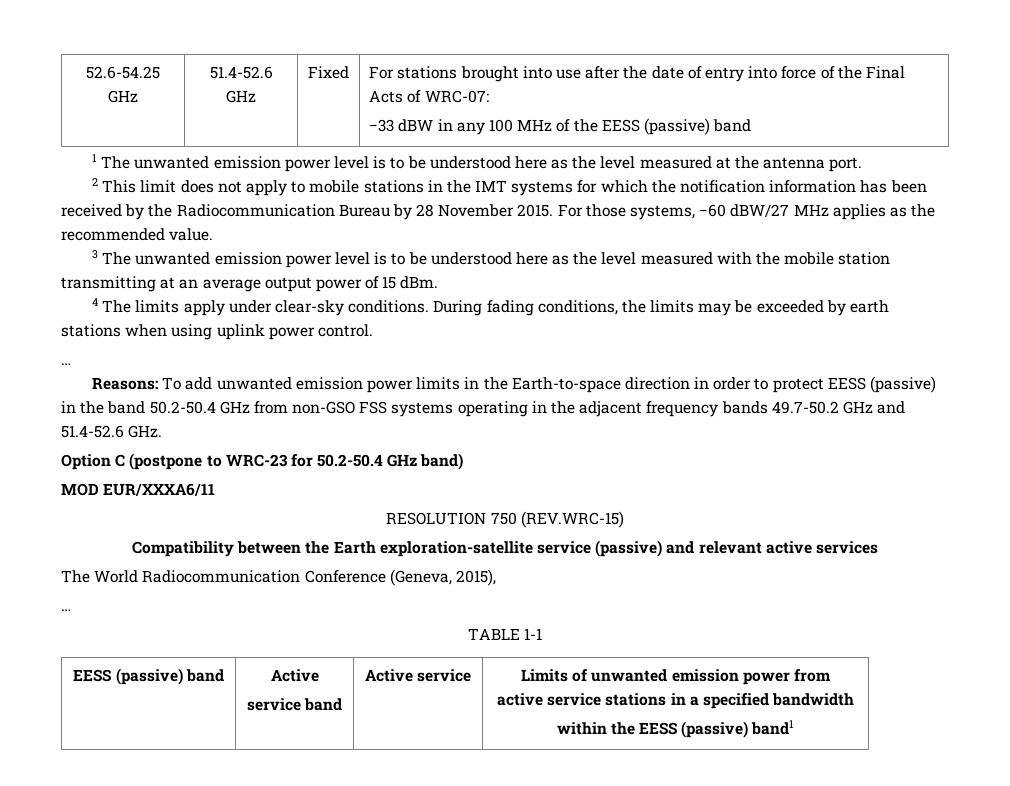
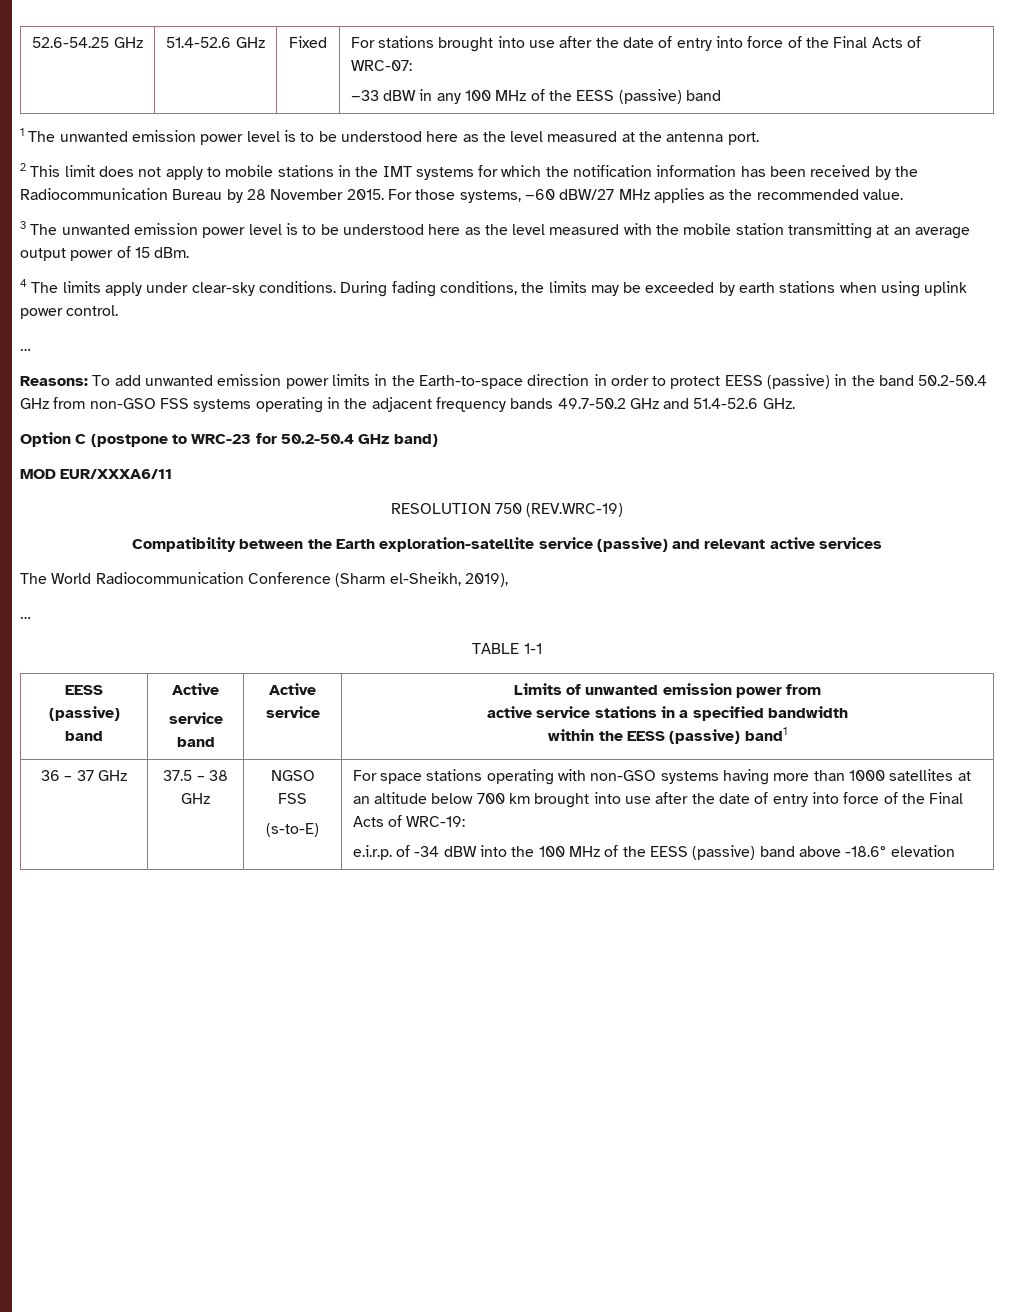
- RESOLUTION 750 (REV.WRC-15)
+ RESOLUTION 750 (REV.WRC-19)
- The World Radiocommunication Conference (Geneva, 2015),
+ The World Radiocommunication Conference (Sharm el-Sheikh, 2019),
+ 36 – 37 GHz | 37.5 – 38 GHz | NGSO FSS
+ (s-to-E) | For space stations operating with non-GSO systems having more than 1000 satellites at an altitude below 700 km brought into use after the date of entry into force of the Final Acts of WRC-19:
+ e.i.r.p. of -34 dBW into the 100 MHz of the EESS (passive) band above -18.6° elevation

